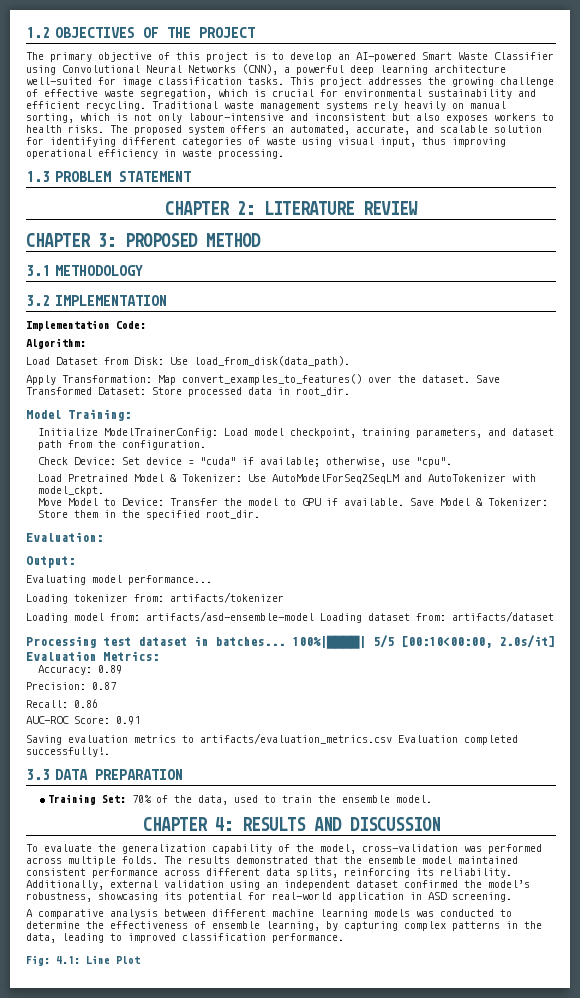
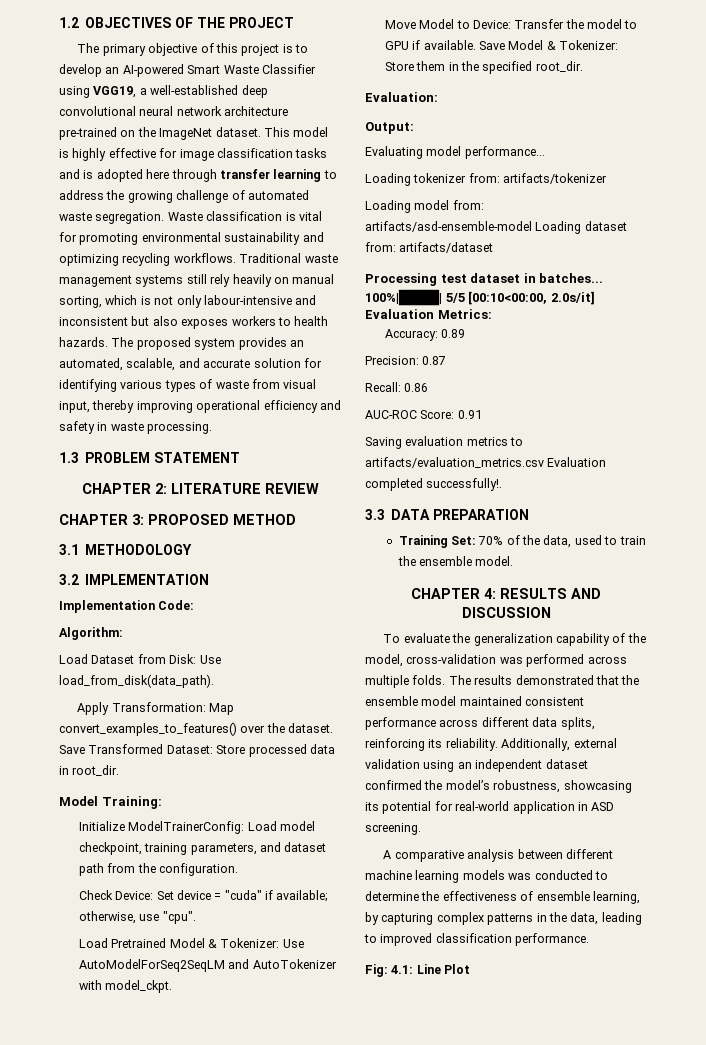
- The primary objective of this project is to develop an AI-powered Smart Waste Classifier using Convolutional Neural Networks (CNN), a powerful deep learning architecture well-suited for image classification tasks. This project addresses the growing challenge of effective waste segregation, which is crucial for environmental sustainability and efficient recycling.
+ The primary objective of this project is to develop an AI-powered Smart Waste Classifier using VGG19, a well-established deep convolutional neural network architecture pre-trained on the ImageNet dataset. This model is highly effective for image classification tasks and is adopted here through transfer learning to address the growing challenge of automated waste segregation. Waste classification is vital for promoting environmental sustainability and optimizing recycling workflows.
- Traditional waste management systems rely heavily on manual sorting, which is not only labour-intensive and inconsistent but also exposes workers to health risks.
+ Traditional waste management systems still rely heavily on manual sorting, which is not only labour-intensive and inconsistent but also exposes workers to health hazards.
- The proposed system offers an automated, accurate, and scalable solution for identifying different categories of waste using visual input, thus improving operational efficiency in waste processing.
+ The proposed system provides an automated, scalable, and accurate solution for identifying various types of waste from visual input, thereby improving operational efficiency and safety in waste processing.

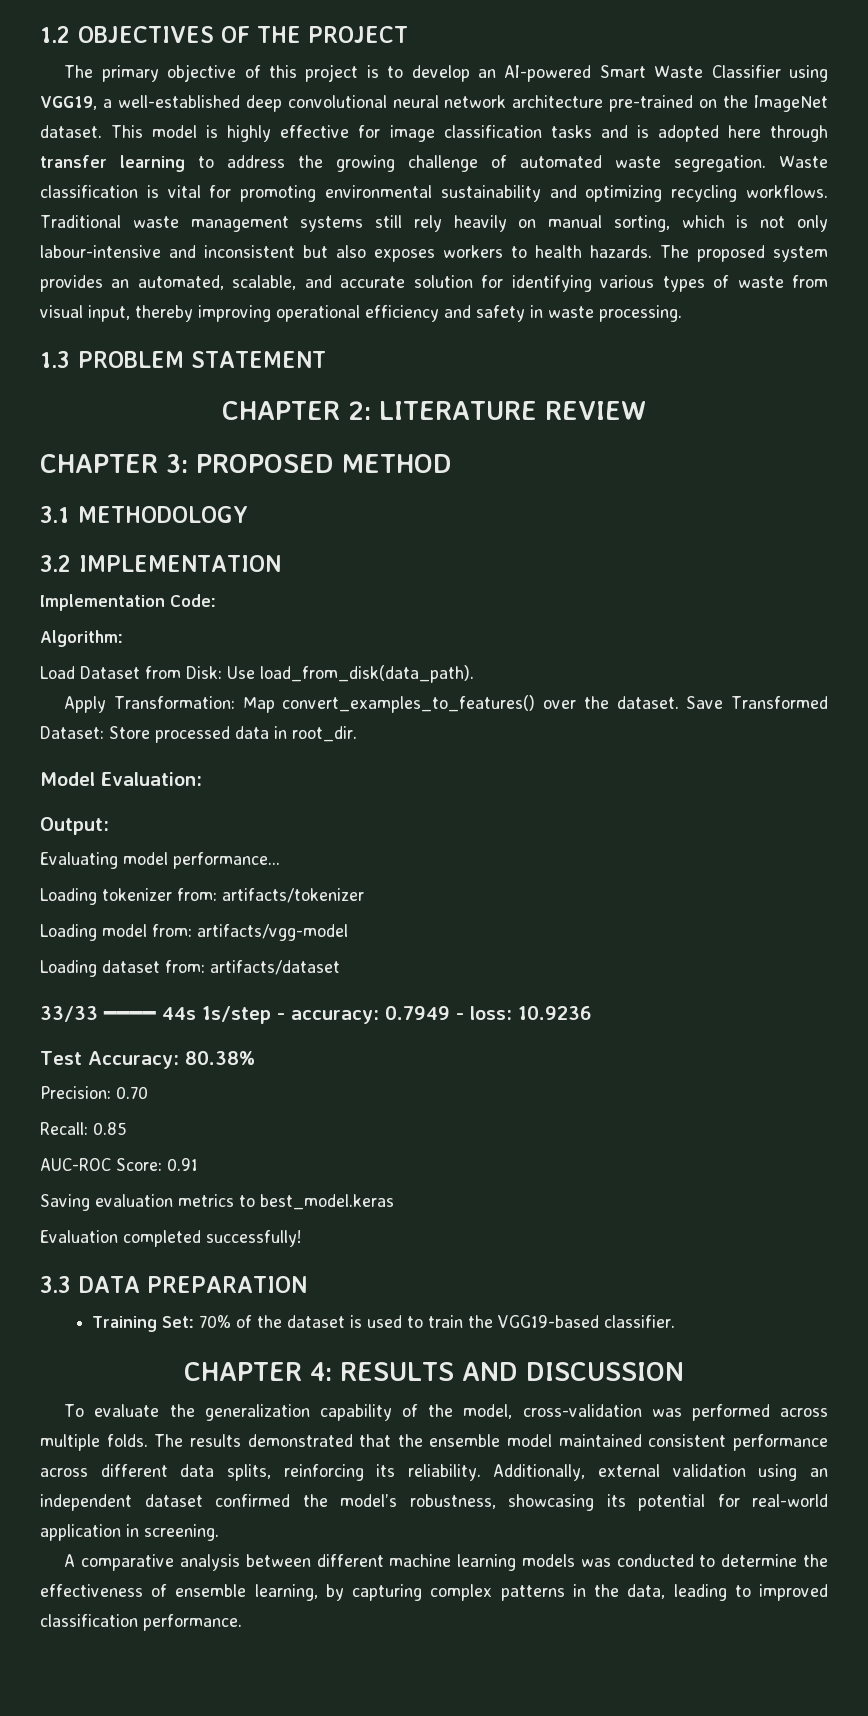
- Model Training:
- Initialize ModelTrainerConfig: Load model checkpoint, training parameters, and dataset path from the configuration.
- Check Device: Set device = "cuda" if available; otherwise, use "cpu".
- Load Pretrained Model & Tokenizer: Use AutoModelForSeq2SeqLM and AutoTokenizer with model_ckpt.
- Move Model to Device: Transfer the model to GPU if available. Save Model & Tokenizer: Store them in the specified root_dir.
- Evaluation:
+ Model Evaluation:
- Loading model from: artifacts/asd-ensemble-model Loading dataset from: artifacts/dataset
+ Loading model from: artifacts/vgg-model
+ Loading dataset from: artifacts/dataset
- Processing test dataset in batches... 100%|████| 5/5 [00:10<00:00, 2.0s/it] Evaluation Metrics:
- Accuracy: 0.89
+ 33/33 ━━━━ 44s 1s/step - accuracy: 0.7949 - loss: 10.9236
+ Test Accuracy: 80.38%
- Precision: 0.87
+ Precision: 0.70
- Recall: 0.86
+ Recall: 0.85
- Saving evaluation metrics to artifacts/evaluation_metrics.csv Evaluation completed successfully!.
+ Saving evaluation metrics to best_model.keras
+ Evaluation completed successfully!
- Training Set: 70% of the data, used to train the ensemble model.
+ Training Set: 70% of the dataset is used to train the VGG19-based classifier.
- Additionally, external validation using an independent dataset confirmed the model’s robustness, showcasing its potential for real-world application in ASD screening.
+ Additionally, external validation using an independent dataset confirmed the model’s robustness, showcasing its potential for real-world application in screening.
- Fig: 4.1: Line Plot

